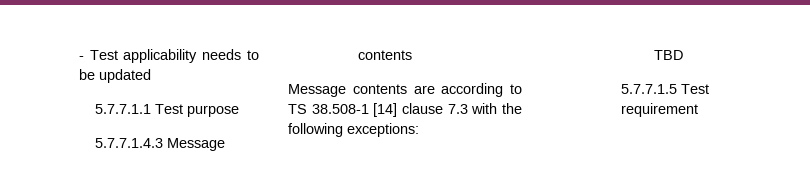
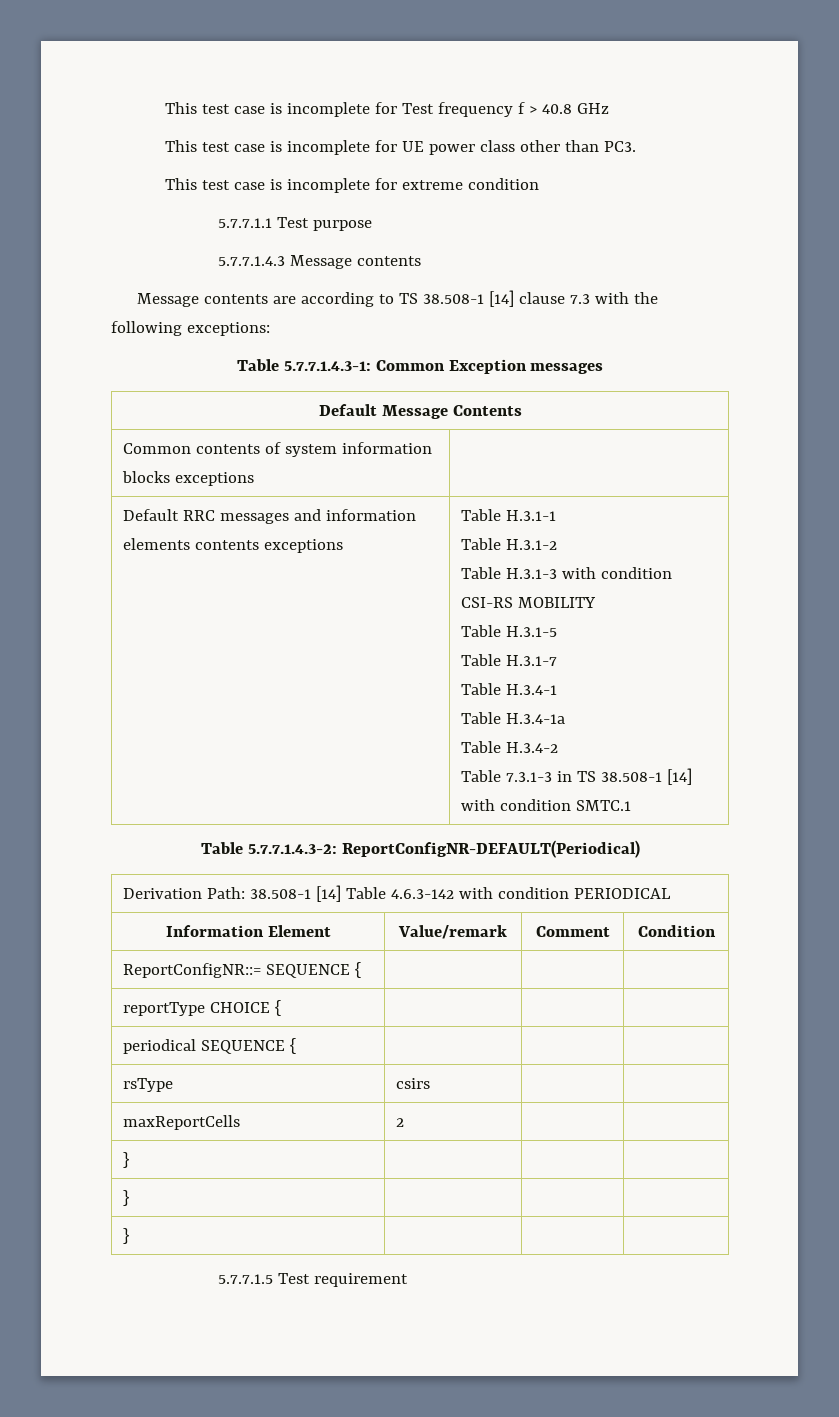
- - Test applicability needs to be updated
+ This test case is incomplete for Test frequency f > 40.8 GHz
+ This test case is incomplete for UE power class other than PC3.
+ This test case is incomplete for extreme condition
- TBD
+ Table 5.7.7.1.4.3-1: Common Exception messages
+ Default Message Contents
+ Common contents of system information blocks exceptions |
+ Default RRC messages and information elements contents exceptions | Table H.3.1-1
+ Table H.3.1-2
+ Table H.3.1-3 with condition CSI-RS MOBILITY
+ Table H.3.1-5
+ Table H.3.1-7
+ Table H.3.4-1
+ Table H.3.4-1a
+ Table H.3.4-2
+ Table 7.3.1-3 in TS 38.508-1 [14] with condition SMTC.1
+ Table 5.7.7.1.4.3-2: ReportConfigNR-DEFAULT(Periodical)
+ Derivation Path: 38.508-1 [14] Table 4.6.3-142 with condition PERIODICAL
+ Information Element | Value/remark | Comment | Condition
+ ReportConfigNR::= SEQUENCE { | | |
+ reportType CHOICE { | | |
+ periodical SEQUENCE { | | |
+ rsType | csirs | |
+ maxReportCells | 2 | |
+ } | | |
+ } | | |
+ } | | |

